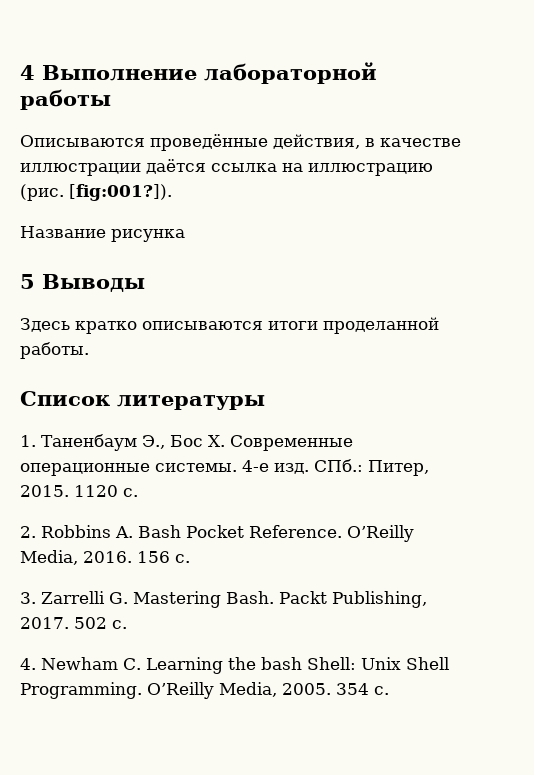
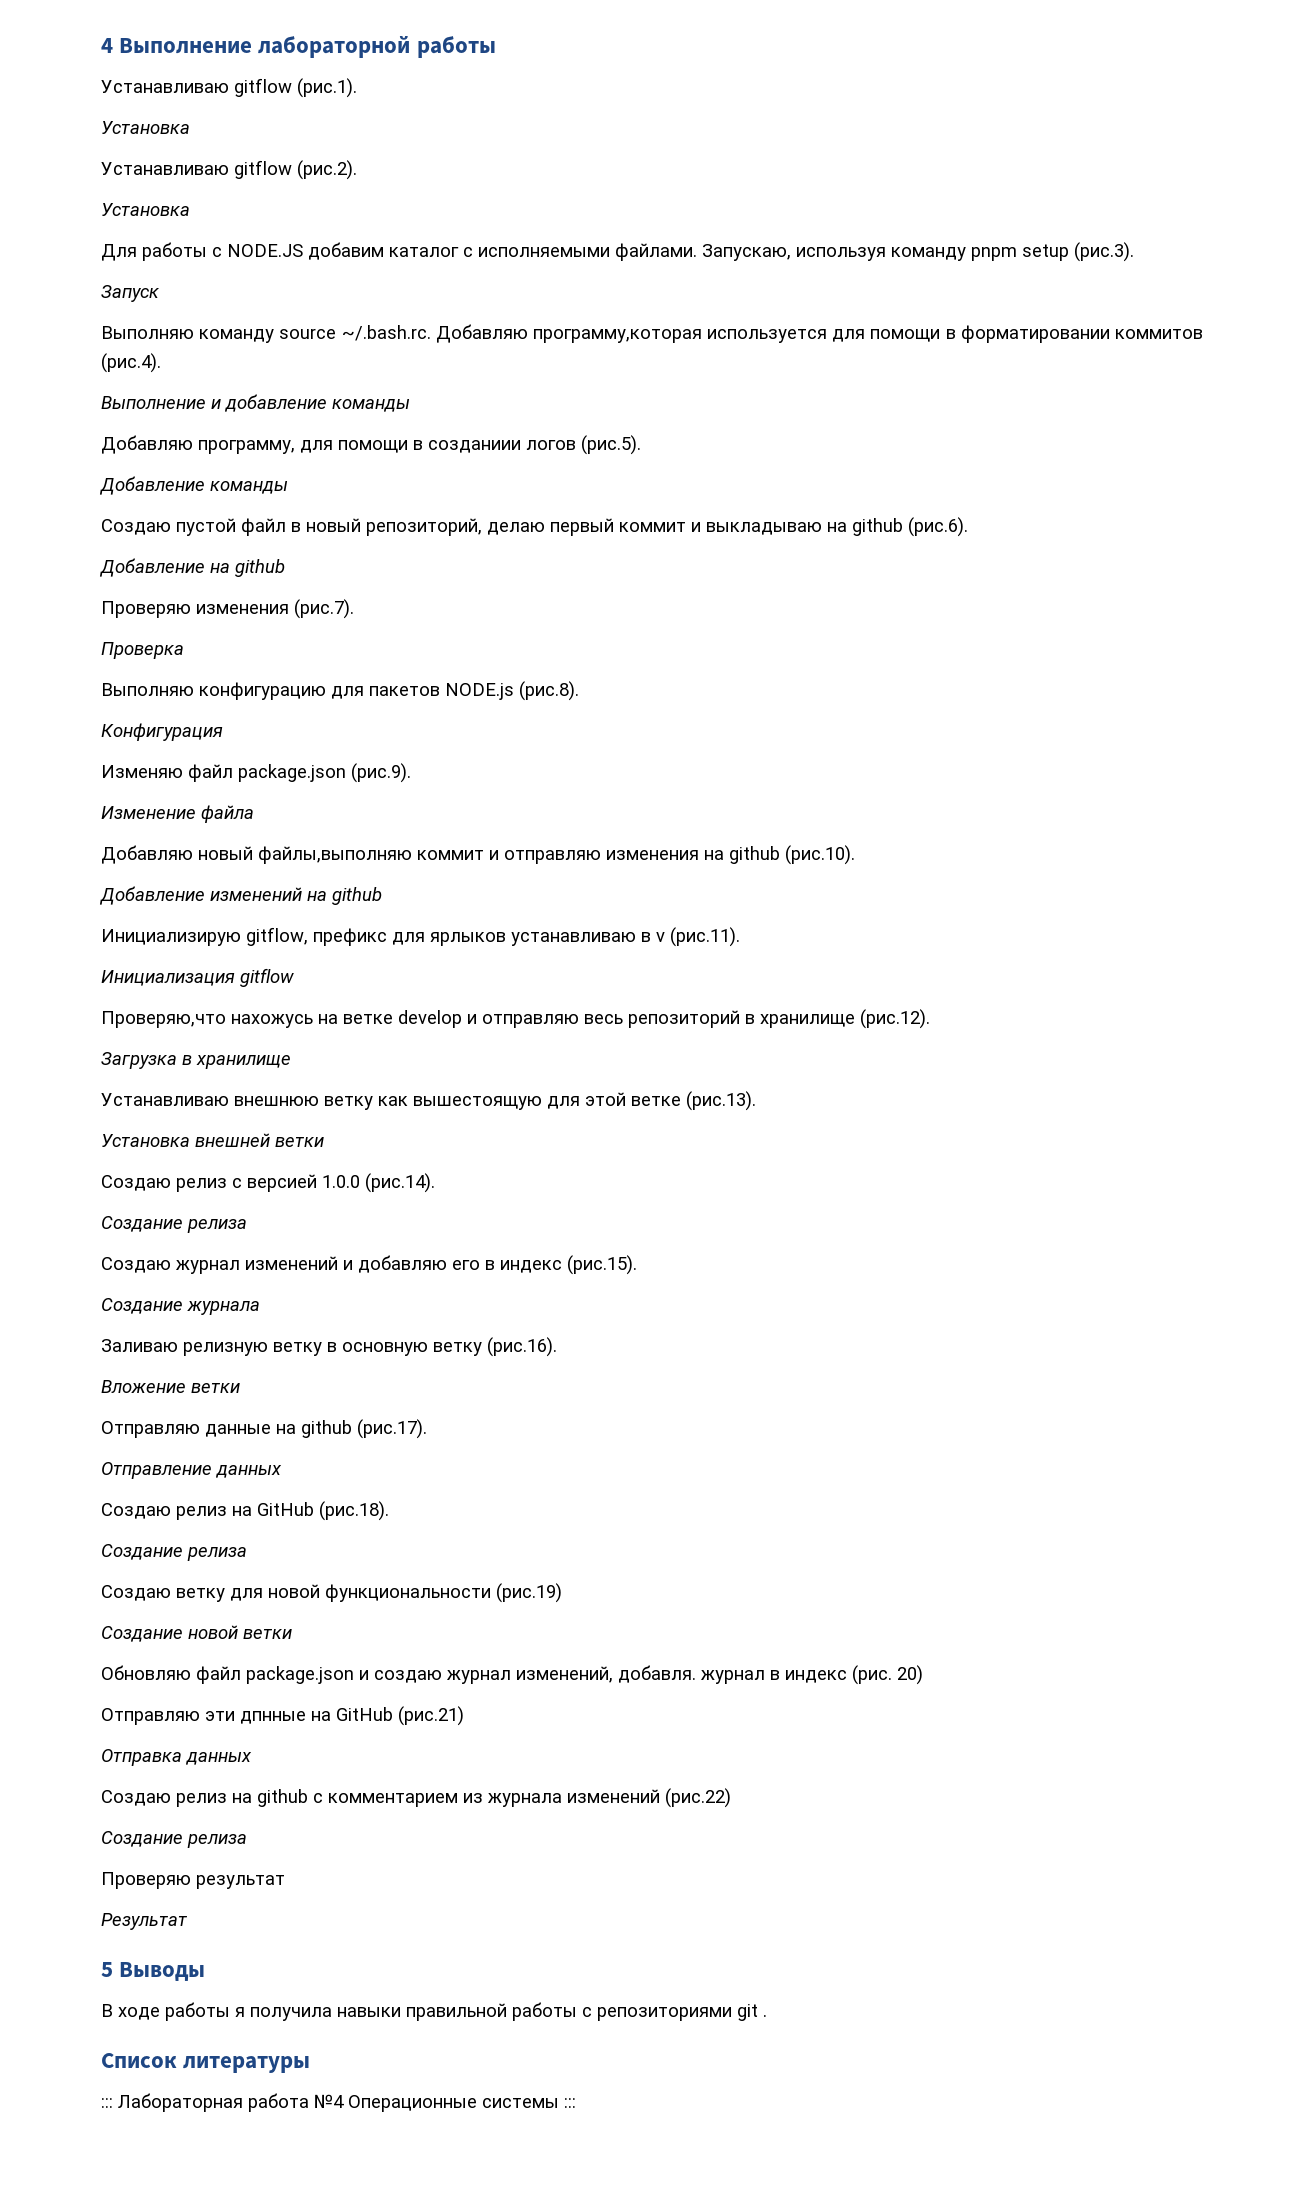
- Описываются проведённые действия, в качестве иллюстрации даётся ссылка на иллюстрацию (рис. [fig:001?]).
- Название рисунка
+ Устанавливаю gitflow (рис.1).
+ Установка
+ Устанавливаю gitflow (рис.2).
+ Установка
+ Для работы с NODE.JS добавим каталог с исполняемыми файлами. Запускаю, используя команду pnpm setup (рис.3).
+ Запуск
+ Выполняю команду source ~/.bash.rc. Добавляю программу,которая используется для помощи в форматировании коммитов (рис.4).
+ Выполнение и добавление команды
+ Добавляю программу, для помощи в созданиии логов (рис.5).
+ Добавление команды
+ Создаю пустой файл в новый репозиторий, делаю первый коммит и выкладываю на github (рис.6).
+ Добавление на github
+ Проверяю изменения (рис.7).
+ Проверка
+ Выполняю конфигурацию для пакетов NODE.js (рис.8).
+ Конфигурация
+ Изменяю файл package.json (рис.9).
+ Изменение файла
+ Добавляю новый файлы,выполняю коммит и отправляю изменения на github (рис.10).
+ Добавление изменений на github
+ Инициализирую gitflow, префикс для ярлыков устанавливаю в v (рис.11).
+ Инициализация gitflow
+ Проверяю,что нахожусь на ветке develop и отправляю весь репозиторий в хранилище (рис.12).
+ Загрузка в хранилище
+ Устанавливаю внешнюю ветку как вышестоящую для этой ветке (рис.13).
+ Установка внешней ветки
+ Cоздаю релиз с версией 1.0.0 (рис.14).
+ Создание релиза
+ Cоздаю журнал изменений и добавляю его в индекс (рис.15).
+ Создание журнала
+ Заливаю релизную ветку в основную ветку (рис.16).
+ Вложение ветки
+ Отправляю данные на github (рис.17).
+ Отправление данных
+ Создаю релиз на GitHub (рис.18).
+ Cоздание релиза
+ Создаю ветку для новой функциональности (рис.19)
+ Создание новой ветки
+ Обновляю файл package.json и создаю журнал изменений, добавля. журнал в индекс (рис. 20)
+ Отправляю эти дпнные на GitHub (рис.21)
+ Отправка данных
+ Создаю релиз на github с комментарием из журнала изменений (рис.22)
+ Создание релиза
+ Проверяю результат
+ Результат
  5 Выводы
- Здесь кратко описываются итоги проделанной работы.
+ В ходе работы я получила навыки правильной работы с репозиториями git .
  Список литературы
- 1. Таненбаум Э., Бос Х. Современные операционные системы. 4-е изд. СПб.: Питер, 2015. 1120 с.
- 2. Robbins A. Bash Pocket Reference. O’Reilly Media, 2016. 156 с.
- 3. Zarrelli G. Mastering Bash. Packt Publishing, 2017. 502 с.
- 4. Newham C. Learning the bash Shell: Unix Shell Programming. O’Reilly Media, 2005. 354 с.
+ ::: Лабораторная работа №4 Операционные системы :::

